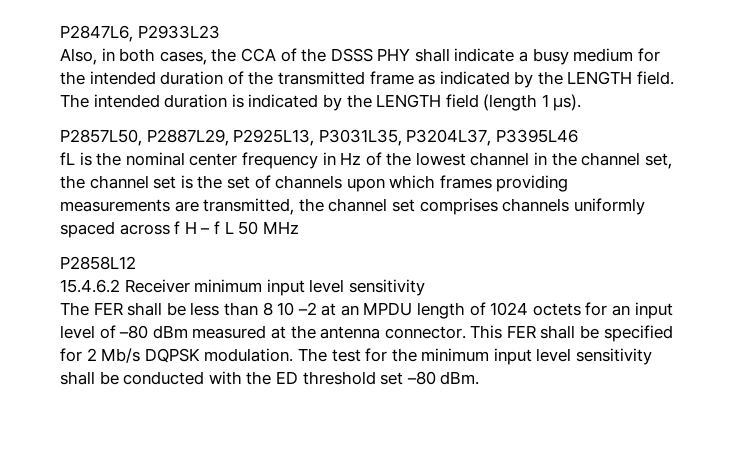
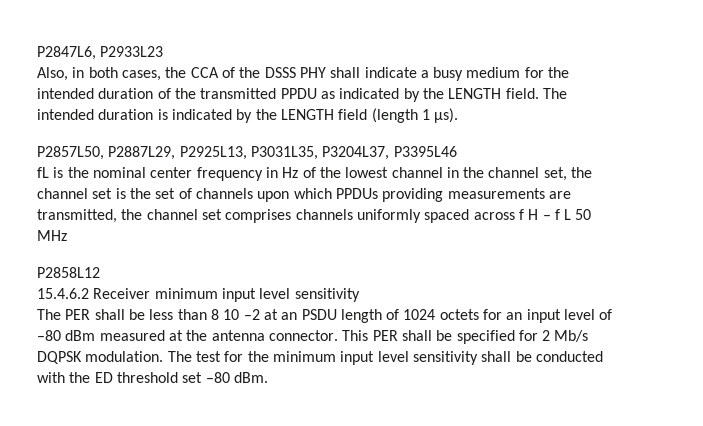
- Also, in both cases, the CCA of the DSSS PHY shall indicate a busy medium for the intended duration of the transmitted frame as indicated by the LENGTH field.
+ Also, in both cases, the CCA of the DSSS PHY shall indicate a busy medium for the intended duration of the transmitted PPDU as indicated by the LENGTH field.
- fL is the nominal center frequency in Hz of the lowest channel in the channel set, the channel set is the set of channels upon which frames providing measurements are transmitted, the channel set comprises channels uniformly spaced across f H – f L 50 MHz
+ fL is the nominal center frequency in Hz of the lowest channel in the channel set, the channel set is the set of channels upon which PPDUs providing measurements are transmitted, the channel set comprises channels uniformly spaced across f H – f L 50 MHz
- The FER shall be less than 8 10 –2 at an MPDU length of 1024 octets for an input level of –80 dBm measured at the antenna connector.
+ The PER shall be less than 8 10 –2 at an PSDU length of 1024 octets for an input level of –80 dBm measured at the antenna connector.
- This FER shall be specified for 2 Mb/s DQPSK modulation.
+ This PER shall be specified for 2 Mb/s DQPSK modulation.

